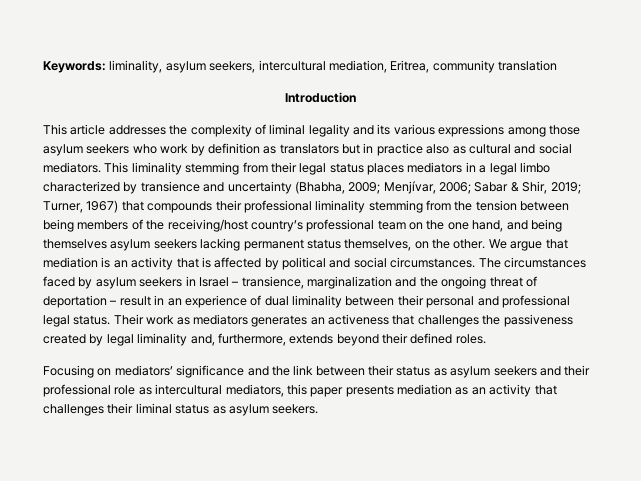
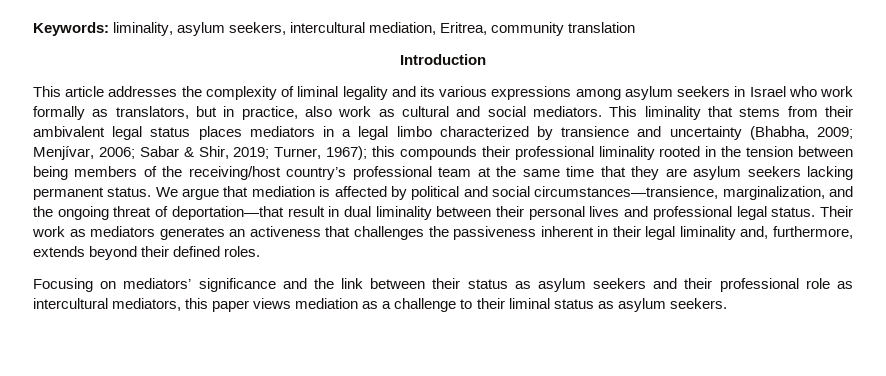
- This article addresses the complexity of liminal legality and its various expressions among those asylum seekers who work by definition as translators but in practice also as cultural and social mediators.
+ This article addresses the complexity of liminal legality and its various expressions among asylum seekers in Israel who work formally as translators, but in practice, also work as cultural and social mediators.
- This liminality stemming from their legal status places mediators in a legal limbo characterized by transience and uncertainty (Bhabha, 2009; Menjívar, 2006; Sabar & Shir, 2019; Turner, 1967) that compounds their professional liminality stemming from the tension between being members of the receiving/host country’s professional team on the one hand, and being themselves asylum seekers lacking permanent status themselves, on the other.
+ This liminality that stems from their ambivalent legal status places mediators in a legal limbo characterized by transience and uncertainty (Bhabha, 2009; Menjívar, 2006; Sabar & Shir, 2019; Turner, 1967); this compounds their professional liminality rooted in the tension between being members of the receiving/host country’s professional team at the same time that they are asylum seekers lacking permanent status.
- We argue that mediation is an activity that is affected by political and social circumstances. The circumstances faced by asylum seekers in Israel – transience, marginalization and the ongoing threat of deportation – result in an experience of dual liminality between their personal and professional legal status.
+ We argue that mediation is affected by political and social circumstances—transience, marginalization, and the ongoing threat of deportation—that result in dual liminality between their personal lives and professional legal status.
- Their work as mediators generates an activeness that challenges the passiveness created by legal liminality and, furthermore, extends beyond their defined roles.
+ Their work as mediators generates an activeness that challenges the passiveness inherent in their legal liminality and, furthermore, extends beyond their defined roles.
- Focusing on mediators’ significance and the link between their status as asylum seekers and their professional role as intercultural mediators, this paper presents mediation as an activity that challenges their liminal status as asylum seekers.
+ Focusing on mediators’ significance and the link between their status as asylum seekers and their professional role as intercultural mediators, this paper views mediation as a challenge to their liminal status as asylum seekers.

